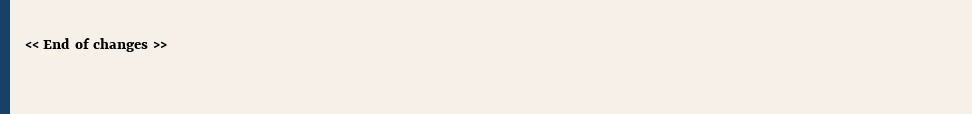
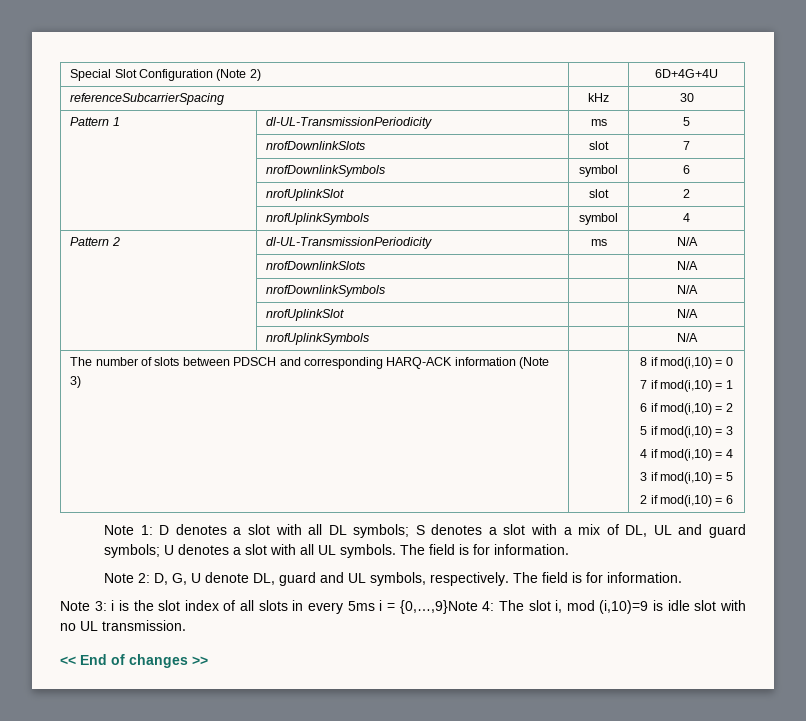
+ Special Slot Configuration (Note 2) | | 6D+4G+4U
+ referenceSubcarrierSpacing | kHz | 30
+ Pattern 1 | dl-UL-TransmissionPeriodicity | ms | 5
+ | nrofDownlinkSlots | slot | 7
+ | nrofDownlinkSymbols | symbol | 6
+ | nrofUplinkSlot | slot | 2
+ | nrofUplinkSymbols | symbol | 4
+ Pattern 2 | dl-UL-TransmissionPeriodicity | ms | N/A
+ | nrofDownlinkSlots | | N/A
+ | nrofDownlinkSymbols | | N/A
+ | nrofUplinkSlot | | N/A
+ | nrofUplinkSymbols | | N/A
+ The number of slots between PDSCH and corresponding HARQ-ACK information (Note 3) | | 8 if mod(i,10) = 0
+ 7 if mod(i,10) = 1
+ 6 if mod(i,10) = 2
+ 5 if mod(i,10) = 3
+ 4 if mod(i,10) = 4
+ 3 if mod(i,10) = 5
+ 2 if mod(i,10) = 6
+ Note 1: D denotes a slot with all DL symbols; S denotes a slot with a mix of DL, UL and guard symbols; U denotes a slot with all UL symbols. The field is for information.
+ Note 2: D, G, U denote DL, guard and UL symbols, respectively. The field is for information.
+ Note 3: i is the slot index of all slots in every 5ms i = {0,…,9}Note 4: The slot i, mod (i,10)=9 is idle slot with no UL transmission.

